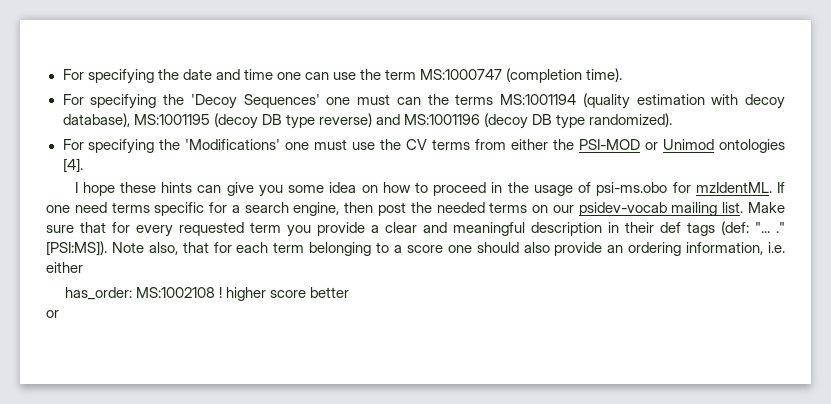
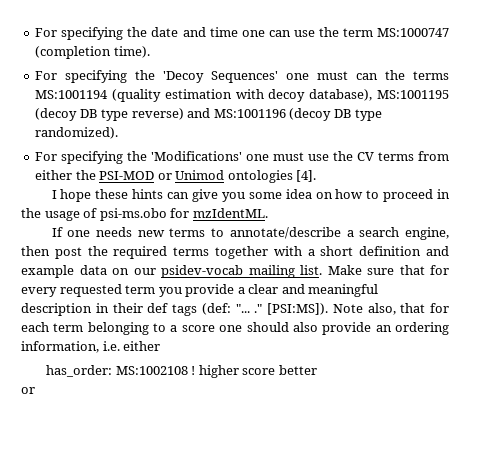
- I hope these hints can give you some idea on how to proceed in the usage of psi-ms.obo for mzIdentML. If one need terms specific for a search engine, then post the needed terms on our psidev-vocab mailing list.
+ I hope these hints can give you some idea on how to proceed in the usage of psi-ms.obo for mzIdentML.
+ If one needs new terms to annotate/describe a search engine, then post the required terms together with a short definition and example data on our psidev-vocab mailing list.

